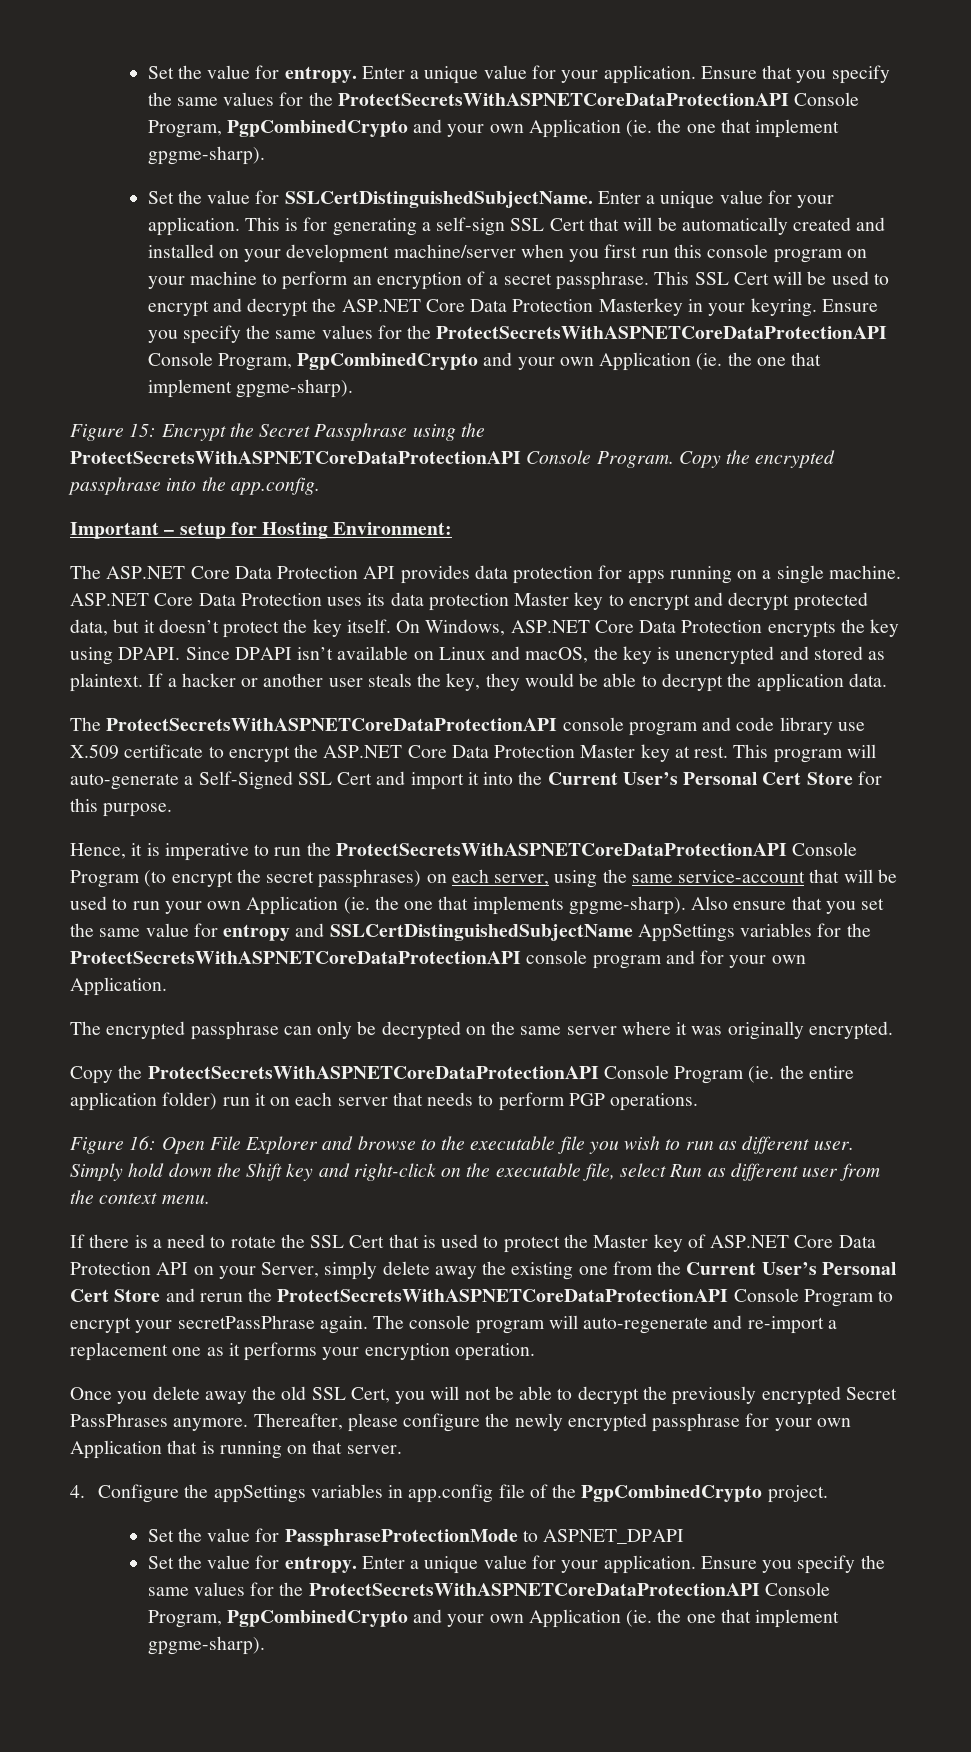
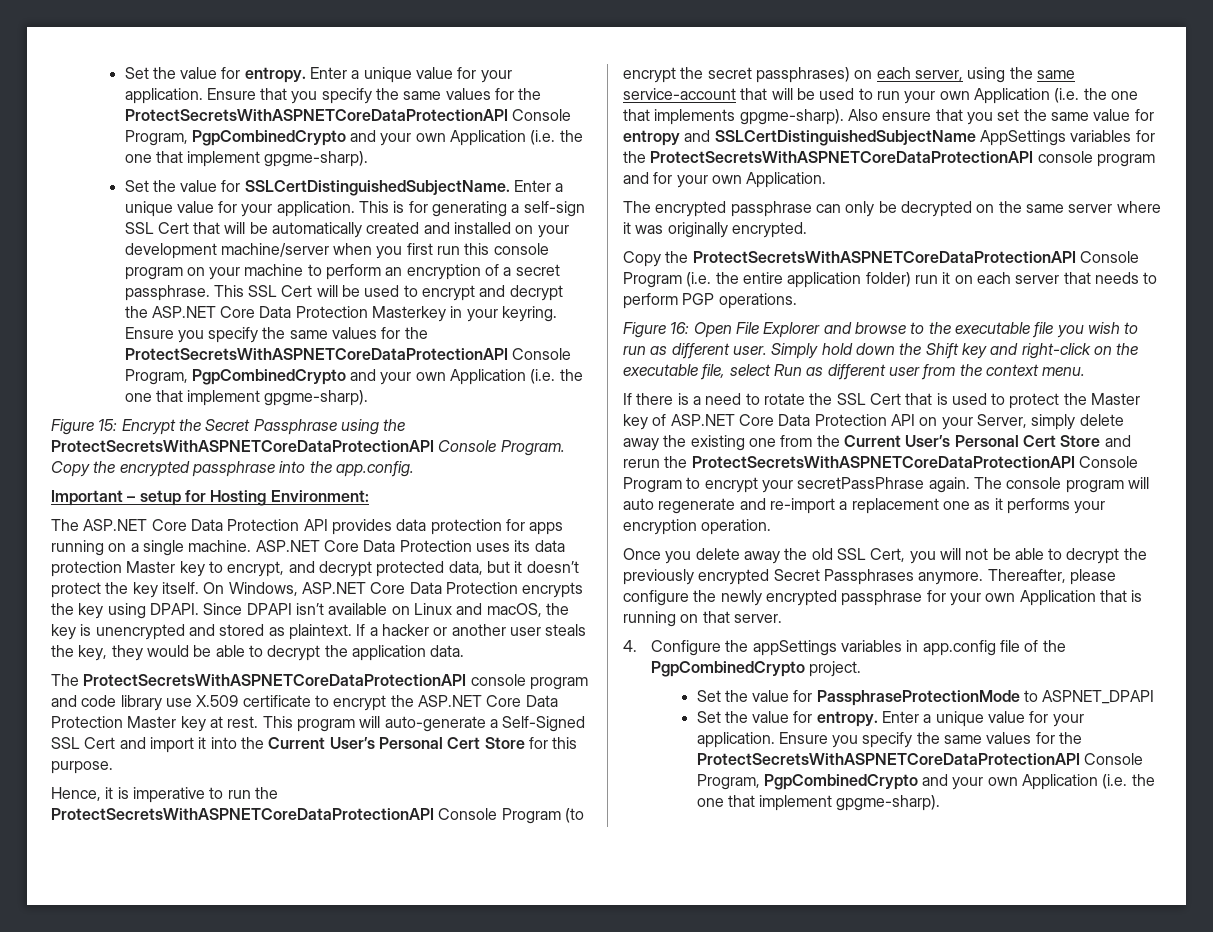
- Ensure that you specify the same values for the ProtectSecretsWithASPNETCoreDataProtectionAPI Console Program, PgpCombinedCrypto and your own Application (ie. the one that implement gpgme-sharp).
+ Ensure that you specify the same values for the ProtectSecretsWithASPNETCoreDataProtectionAPI Console Program, PgpCombinedCrypto and your own Application (i.e. the one that implement gpgme-sharp).
- This SSL Cert will be used to encrypt and decrypt the ASP.NET Core Data Protection Masterkey in your keyring. Ensure you specify the same values for the ProtectSecretsWithASPNETCoreDataProtectionAPI Console Program, PgpCombinedCrypto and your own Application (ie. the one that implement gpgme-sharp).
+ This SSL Cert will be used to encrypt and decrypt the ASP.NET Core Data Protection Masterkey in your keyring. Ensure you specify the same values for the ProtectSecretsWithASPNETCoreDataProtectionAPI Console Program, PgpCombinedCrypto and your own Application (i.e. the one that implement gpgme-sharp).
- ASP.NET Core Data Protection uses its data protection Master key to encrypt and decrypt protected data, but it doesn’t protect the key itself.
+ ASP.NET Core Data Protection uses its data protection Master key to encrypt, and decrypt protected data, but it doesn’t protect the key itself.
- Hence, it is imperative to run the ProtectSecretsWithASPNETCoreDataProtectionAPI Console Program (to encrypt the secret passphrases) on each server, using the same service-account that will be used to run your own Application (ie. the one that implements gpgme-sharp).
+ Hence, it is imperative to run the ProtectSecretsWithASPNETCoreDataProtectionAPI Console Program (to encrypt the secret passphrases) on each server, using the same service-account that will be used to run your own Application (i.e. the one that implements gpgme-sharp).
- Copy the ProtectSecretsWithASPNETCoreDataProtectionAPI Console Program (ie. the entire application folder) run it on each server that needs to perform PGP operations.
+ Copy the ProtectSecretsWithASPNETCoreDataProtectionAPI Console Program (i.e. the entire application folder) run it on each server that needs to perform PGP operations.
- The console program will auto-regenerate and re-import a replacement one as it performs your encryption operation.
+ The console program will auto regenerate and re-import a replacement one as it performs your encryption operation.
- Once you delete away the old SSL Cert, you will not be able to decrypt the previously encrypted Secret PassPhrases anymore.
+ Once you delete away the old SSL Cert, you will not be able to decrypt the previously encrypted Secret Passphrases anymore.
- Enter a unique value for your application. Ensure you specify the same values for the ProtectSecretsWithASPNETCoreDataProtectionAPI Console Program, PgpCombinedCrypto and your own Application (ie. the one that implement gpgme-sharp).
+ Enter a unique value for your application. Ensure you specify the same values for the ProtectSecretsWithASPNETCoreDataProtectionAPI Console Program, PgpCombinedCrypto and your own Application (i.e. the one that implement gpgme-sharp).

